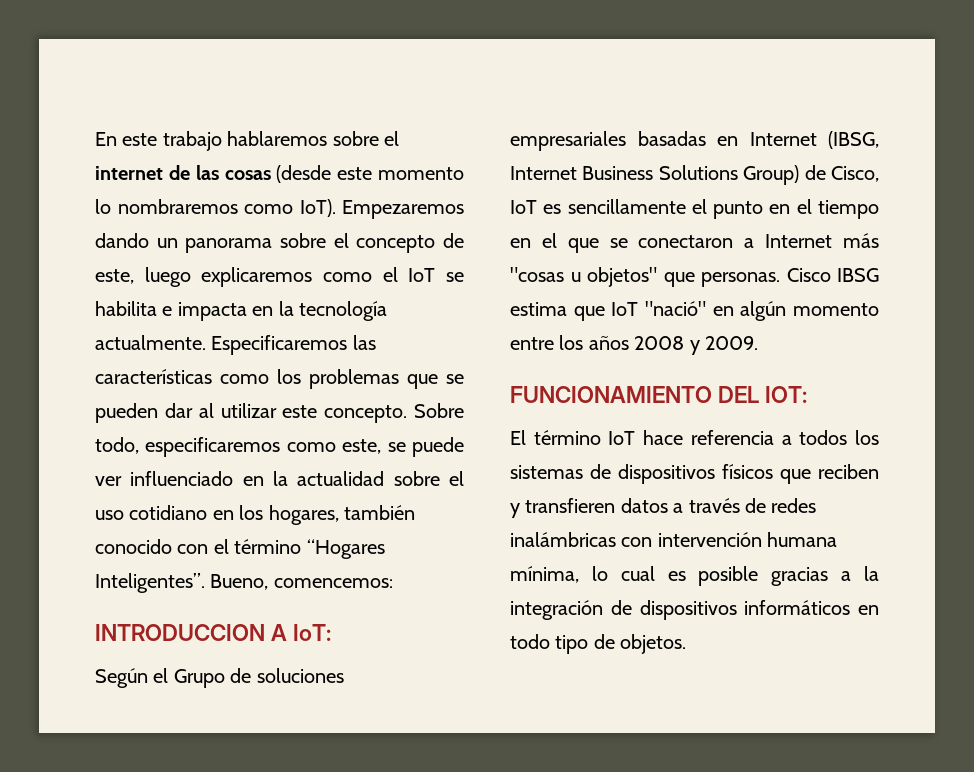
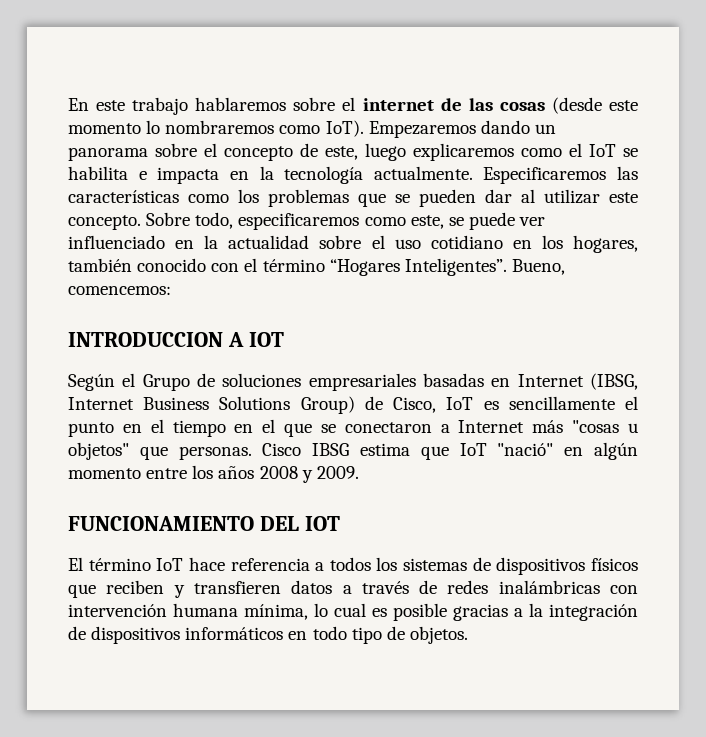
- INTRODUCCION A IoT:
+ INTRODUCCION A IOT
- FUNCIONAMIENTO DEL IOT:
+ FUNCIONAMIENTO DEL IOT

